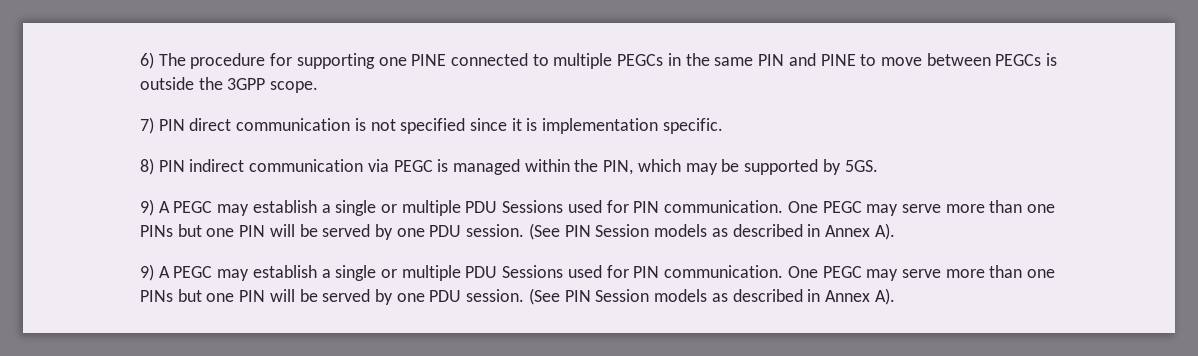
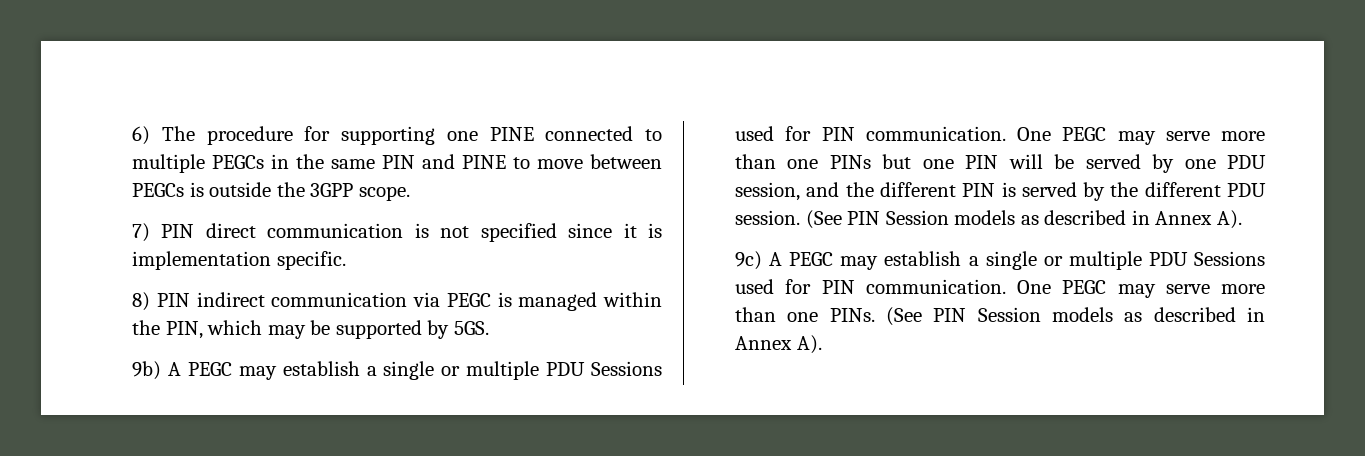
  8) PIN indirect communication via PEGC is managed within the PIN, which may be supported by 5GS.
- 9) A PEGC may establish a single or multiple PDU Sessions used for PIN communication. One PEGC may serve more than one PINs but one PIN will be served by one PDU session. (See PIN Session models as described in Annex A).
- 9) A PEGC may establish a single or multiple PDU Sessions used for PIN communication. One PEGC may serve more than one PINs but one PIN will be served by one PDU session.
+ 9b) A PEGC may establish a single or multiple PDU Sessions used for PIN communication. One PEGC may serve more than one PINs but one PIN will be served by one PDU session, and the different PIN is served by the different PDU session. (See PIN Session models as described in Annex A).
+ 9c) A PEGC may establish a single or multiple PDU Sessions used for PIN communication. One PEGC may serve more than one PINs.

